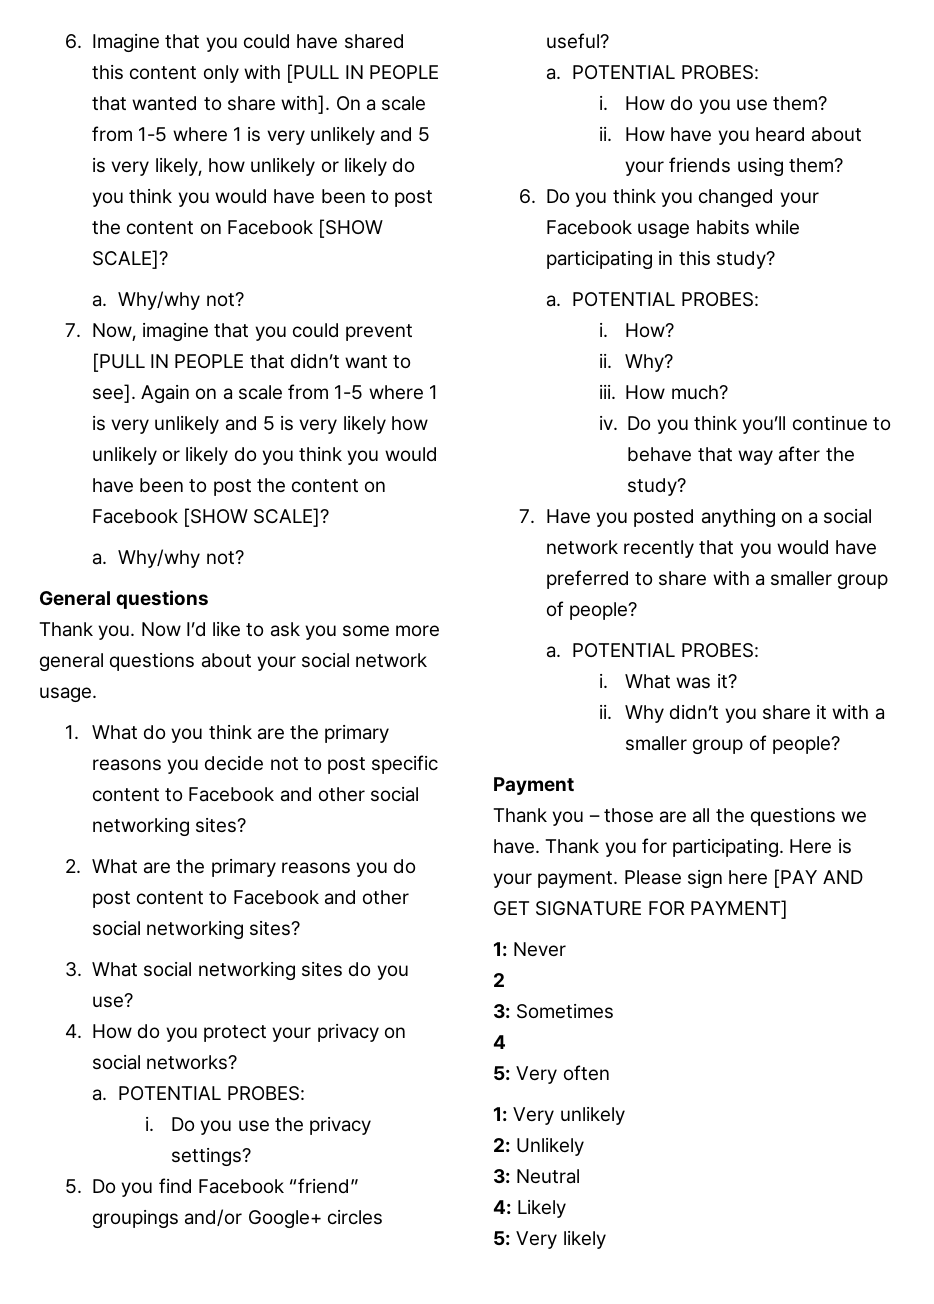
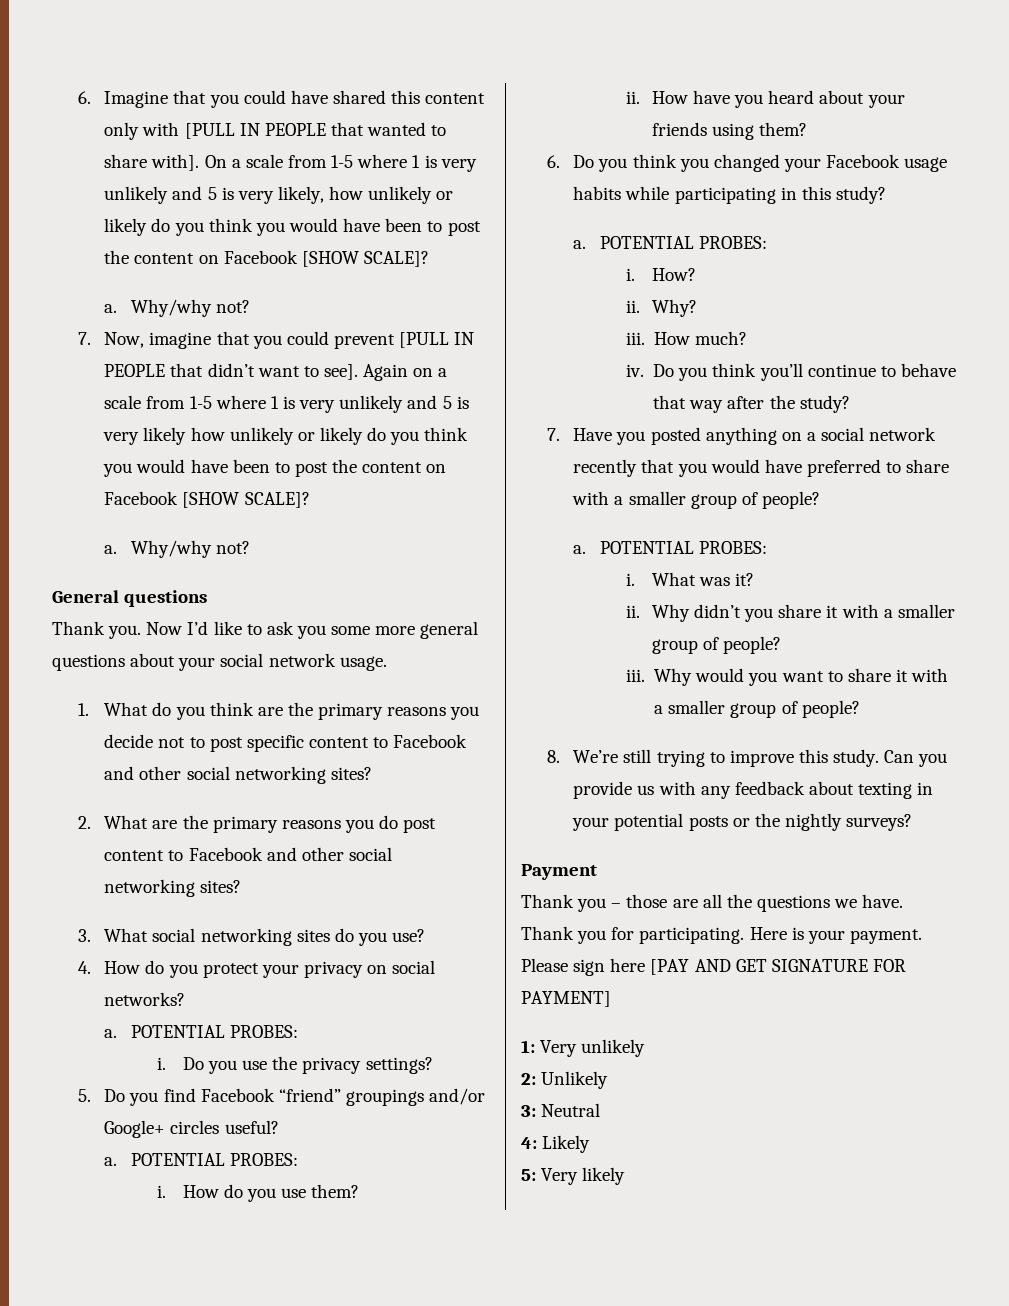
+ iii. Why would you want to share it with a smaller group of people?
+ 8. We’re still trying to improve this study. Can you provide us with any feedback about texting in your potential posts or the nightly surveys?
- 1: Never
- 2
- 3: Sometimes
- 4
- 5: Very often

